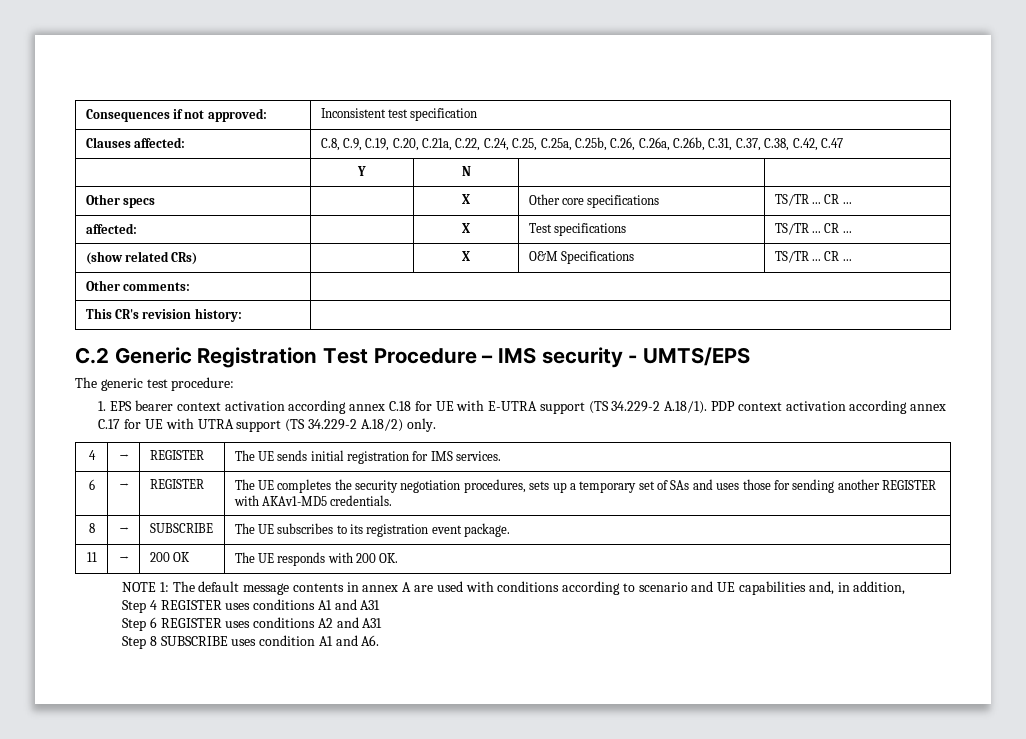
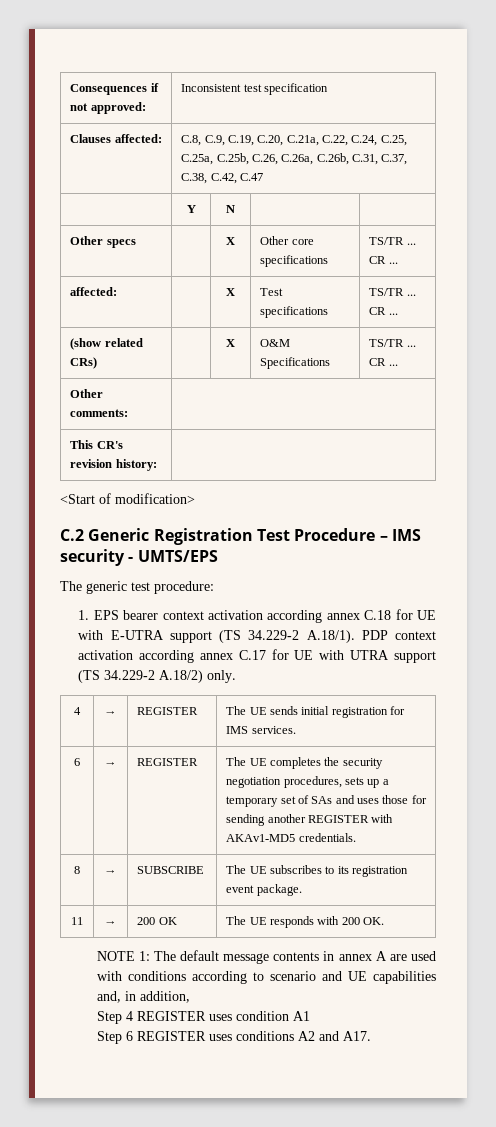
+ <Start of modification>
- Step 4 REGISTER uses conditions A1 and A31
+ Step 4 REGISTER uses condition A1
- Step 6 REGISTER uses conditions A2 and A31
- Step 8 SUBSCRIBE uses condition A1 and A6.
+ Step 6 REGISTER uses conditions A2 and A17.

